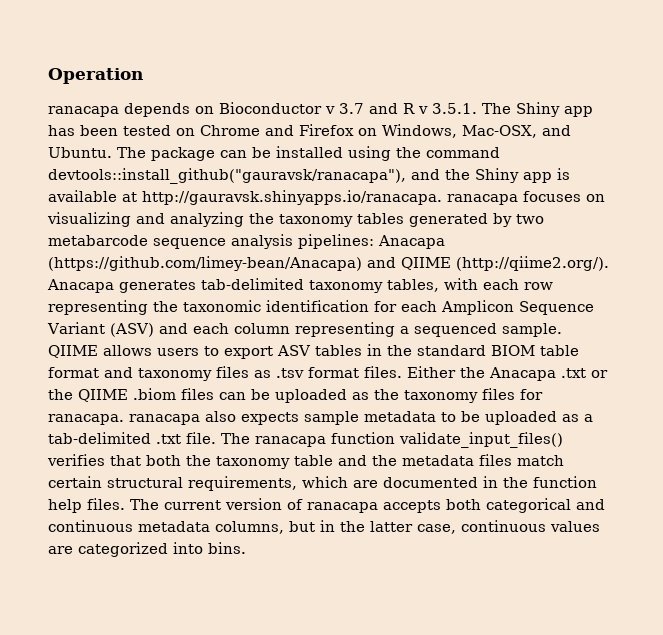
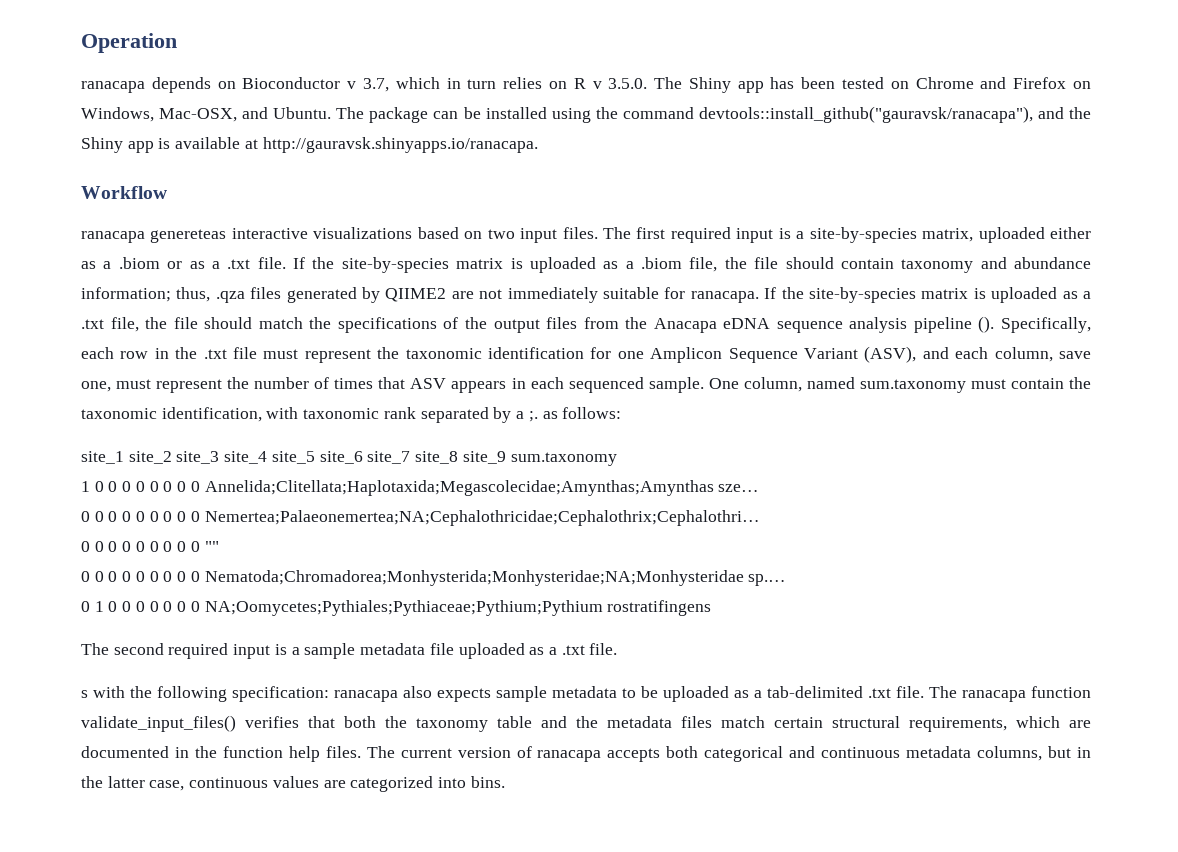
- ranacapa depends on Bioconductor v 3.7 and R v 3.5.1. The Shiny app has been tested on Chrome and Firefox on Windows, Mac-OSX, and Ubuntu.
+ ranacapa depends on Bioconductor v 3.7, which in turn relies on R v 3.5.0. The Shiny app has been tested on Chrome and Firefox on Windows, Mac-OSX, and Ubuntu.
- The package can be installed using the command devtools::install_github("gauravsk/ranacapa"), and the Shiny app is available at http://gauravsk.shinyapps.io/ranacapa. ranacapa focuses on visualizing and analyzing the taxonomy tables generated by two metabarcode sequence analysis pipelines: Anacapa (https://github.com/limey-bean/Anacapa) and QIIME (http://qiime2.org/). Anacapa generates tab-delimited taxonomy tables, with each row representing the taxonomic identification for each Amplicon Sequence Variant (ASV) and each column representing a sequenced sample. QIIME allows users to export ASV tables in the standard BIOM table format and taxonomy files as .tsv format files. Either the Anacapa .txt or the QIIME .biom files can be uploaded as the taxonomy files for ranacapa. ranacapa also expects sample metadata to be uploaded as a tab-delimited .txt file.
+ The package can be installed using the command devtools::install_github("gauravsk/ranacapa"), and the Shiny app is available at http://gauravsk.shinyapps.io/ranacapa.
+ Workflow
+ ranacapa genereteas interactive visualizations based on two input files. The first required input is a site-by-species matrix, uploaded either as a .biom or as a .txt file. If the site-by-species matrix is uploaded as a .biom file, the file should contain taxonomy and abundance information; thus, .qza files generated by QIIME2 are not immediately suitable for ranacapa. If the site-by-species matrix is uploaded as a .txt file, the file should match the specifications of the output files from the Anacapa eDNA sequence analysis pipeline (). Specifically, each row in the .txt file must represent the taxonomic identification for one Amplicon Sequence Variant (ASV), and each column, save one, must represent the number of times that ASV appears in each sequenced sample. One column, named sum.taxonomy must contain the taxonomic identification, with taxonomic rank separated by a ;. as follows:
+ site_1 site_2 site_3 site_4 site_5 site_6 site_7 site_8 site_9 sum.taxonomy
+ 1 0 0 0 0 0 0 0 0 Annelida;Clitellata;Haplotaxida;Megascolecidae;Amynthas;Amynthas sze…
+ 0 0 0 0 0 0 0 0 0 Nemertea;Palaeonemertea;NA;Cephalothricidae;Cephalothrix;Cephalothri…
+ 0 0 0 0 0 0 0 0 0 ""
+ 0 0 0 0 0 0 0 0 0 Nematoda;Chromadorea;Monhysterida;Monhysteridae;NA;Monhysteridae sp.…
+ 0 1 0 0 0 0 0 0 0 NA;Oomycetes;Pythiales;Pythiaceae;Pythium;Pythium rostratifingens
+ The second required input is a sample metadata file uploaded as a .txt file.
+ s with the following specification: ranacapa also expects sample metadata to be uploaded as a tab-delimited .txt file.

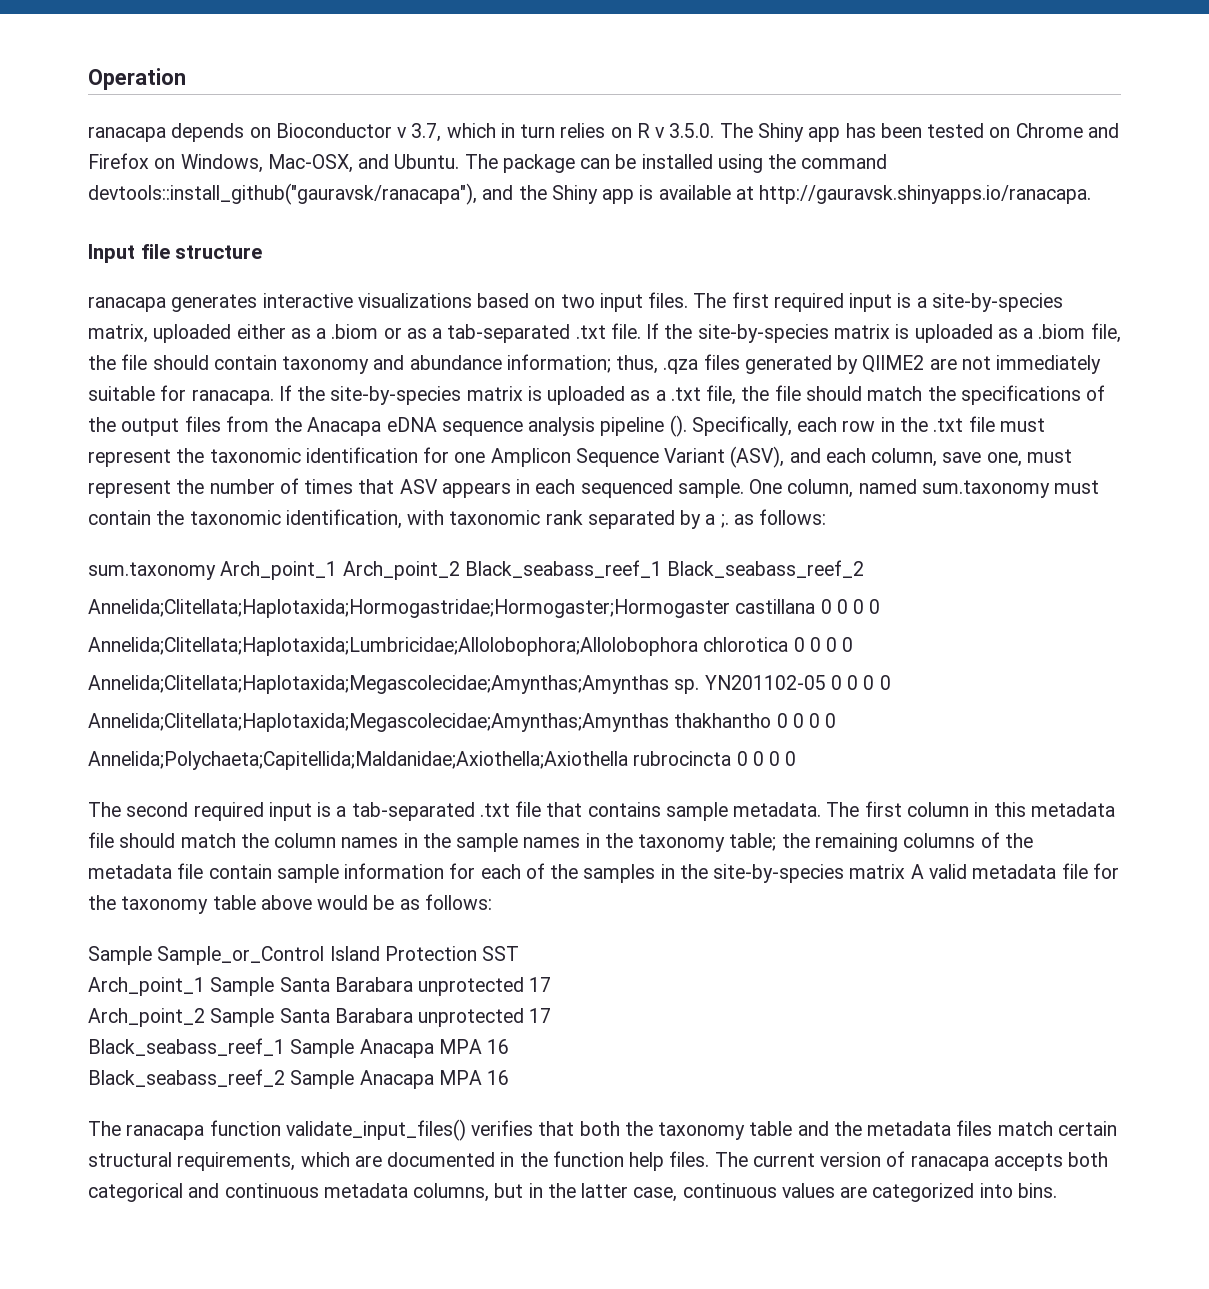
- Workflow
- ranacapa genereteas interactive visualizations based on two input files.
+ Input file structure
+ ranacapa generates interactive visualizations based on two input files.
- The first required input is a site-by-species matrix, uploaded either as a .biom or as a .txt file.
+ The first required input is a site-by-species matrix, uploaded either as a .biom or as a tab-separated .txt file.
- site_1 site_2 site_3 site_4 site_5 site_6 site_7 site_8 site_9 sum.taxonomy
- 1 0 0 0 0 0 0 0 0 Annelida;Clitellata;Haplotaxida;Megascolecidae;Amynthas;Amynthas sze…
- 0 0 0 0 0 0 0 0 0 Nemertea;Palaeonemertea;NA;Cephalothricidae;Cephalothrix;Cephalothri…
- 0 0 0 0 0 0 0 0 0 ""
- 0 0 0 0 0 0 0 0 0 Nematoda;Chromadorea;Monhysterida;Monhysteridae;NA;Monhysteridae sp.…
- 0 1 0 0 0 0 0 0 0 NA;Oomycetes;Pythiales;Pythiaceae;Pythium;Pythium rostratifingens
+ sum.taxonomy Arch_point_1 Arch_point_2 Black_seabass_reef_1 Black_seabass_reef_2
+ Annelida;Clitellata;Haplotaxida;Hormogastridae;Hormogaster;Hormogaster castillana 0 0 0 0
+ Annelida;Clitellata;Haplotaxida;Lumbricidae;Allolobophora;Allolobophora chlorotica 0 0 0 0
+ Annelida;Clitellata;Haplotaxida;Megascolecidae;Amynthas;Amynthas sp. YN201102-05 0 0 0 0
+ Annelida;Clitellata;Haplotaxida;Megascolecidae;Amynthas;Amynthas thakhantho 0 0 0 0
+ Annelida;Polychaeta;Capitellida;Maldanidae;Axiothella;Axiothella rubrocincta 0 0 0 0
- The second required input is a sample metadata file uploaded as a .txt file.
- s with the following specification: ranacapa also expects sample metadata to be uploaded as a tab-delimited .txt file. The ranacapa function validate_input_files() verifies that both the taxonomy table and the metadata files match certain structural requirements, which are documented in the function help files.
+ The second required input is a tab-separated .txt file that contains sample metadata. The first column in this metadata file should match the column names in the sample names in the taxonomy table; the remaining columns of the metadata file contain sample information for each of the samples in the site-by-species matrix A valid metadata file for the taxonomy table above would be as follows:
+ Sample Sample_or_Control Island Protection SST
+ Arch_point_1 Sample Santa Barabara unprotected 17
+ Arch_point_2 Sample Santa Barabara unprotected 17
+ Black_seabass_reef_1 Sample Anacapa MPA 16
+ Black_seabass_reef_2 Sample Anacapa MPA 16
+ The ranacapa function validate_input_files() verifies that both the taxonomy table and the metadata files match certain structural requirements, which are documented in the function help files.

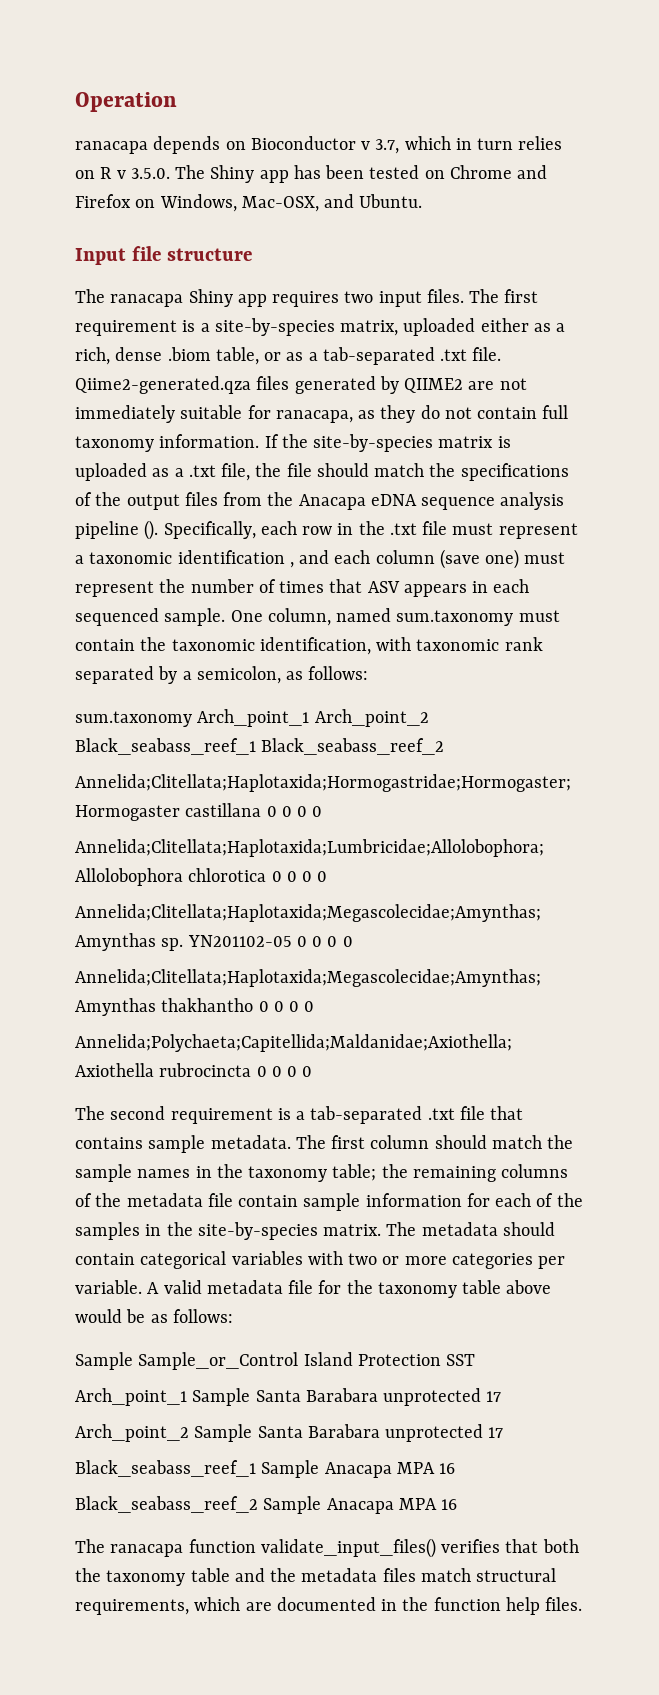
- ranacapa depends on Bioconductor v 3.7, which in turn relies on R v 3.5.0. The Shiny app has been tested on Chrome and Firefox on Windows, Mac-OSX, and Ubuntu. The package can be installed using the command devtools::install_github("gauravsk/ranacapa"), and the Shiny app is available at http://gauravsk.shinyapps.io/ranacapa.
+ ranacapa depends on Bioconductor v 3.7, which in turn relies on R v 3.5.0. The Shiny app has been tested on Chrome and Firefox on Windows, Mac-OSX, and Ubuntu.
  Input file structure
- ranacapa generates interactive visualizations based on two input files.
+ The ranacapa Shiny app requires two input files.
- The first required input is a site-by-species matrix, uploaded either as a .biom or as a tab-separated .txt file.
+ The first requirement is a site-by-species matrix, uploaded either as a rich, dense .biom table, or as a tab-separated .txt file.
- If the site-by-species matrix is uploaded as a .biom file, the file should contain taxonomy and abundance information; thus, .qza files generated by QIIME2 are not immediately suitable for ranacapa.
+ Qiime2-generated.qza files generated by QIIME2 are not immediately suitable for ranacapa, as they do not contain full taxonomy information.
- Specifically, each row in the .txt file must represent the taxonomic identification for one Amplicon Sequence Variant (ASV), and each column, save one, must represent the number of times that ASV appears in each sequenced sample.
+ Specifically, each row in the .txt file must represent a taxonomic identification , and each column (save one) must represent the number of times that ASV appears in each sequenced sample.
- One column, named sum.taxonomy must contain the taxonomic identification, with taxonomic rank separated by a ;. as follows:
+ One column, named sum.taxonomy must contain the taxonomic identification, with taxonomic rank separated by a semicolon, as follows:
- The second required input is a tab-separated .txt file that contains sample metadata.
+ The second requirement is a tab-separated .txt file that contains sample metadata.
- The first column in this metadata file should match the column names in the sample names in the taxonomy table; the remaining columns of the metadata file contain sample information for each of the samples in the site-by-species matrix A valid metadata file for the taxonomy table above would be as follows:
+ The first column should match the sample names in the taxonomy table; the remaining columns of the metadata file contain sample information for each of the samples in the site-by-species matrix. The metadata should contain categorical variables with two or more categories per variable. A valid metadata file for the taxonomy table above would be as follows:
- The ranacapa function validate_input_files() verifies that both the taxonomy table and the metadata files match certain structural requirements, which are documented in the function help files. The current version of ranacapa accepts both categorical and continuous metadata columns, but in the latter case, continuous values are categorized into bins.
+ The ranacapa function validate_input_files() verifies that both the taxonomy table and the metadata files match structural requirements, which are documented in the function help files.

